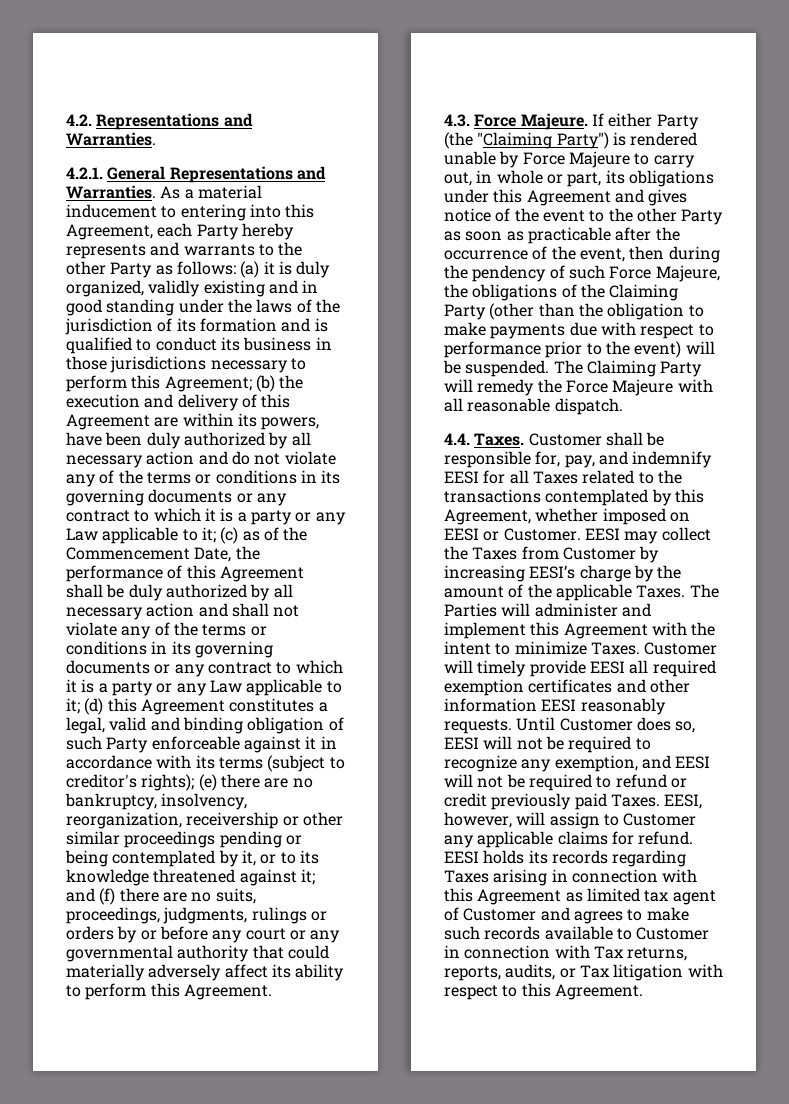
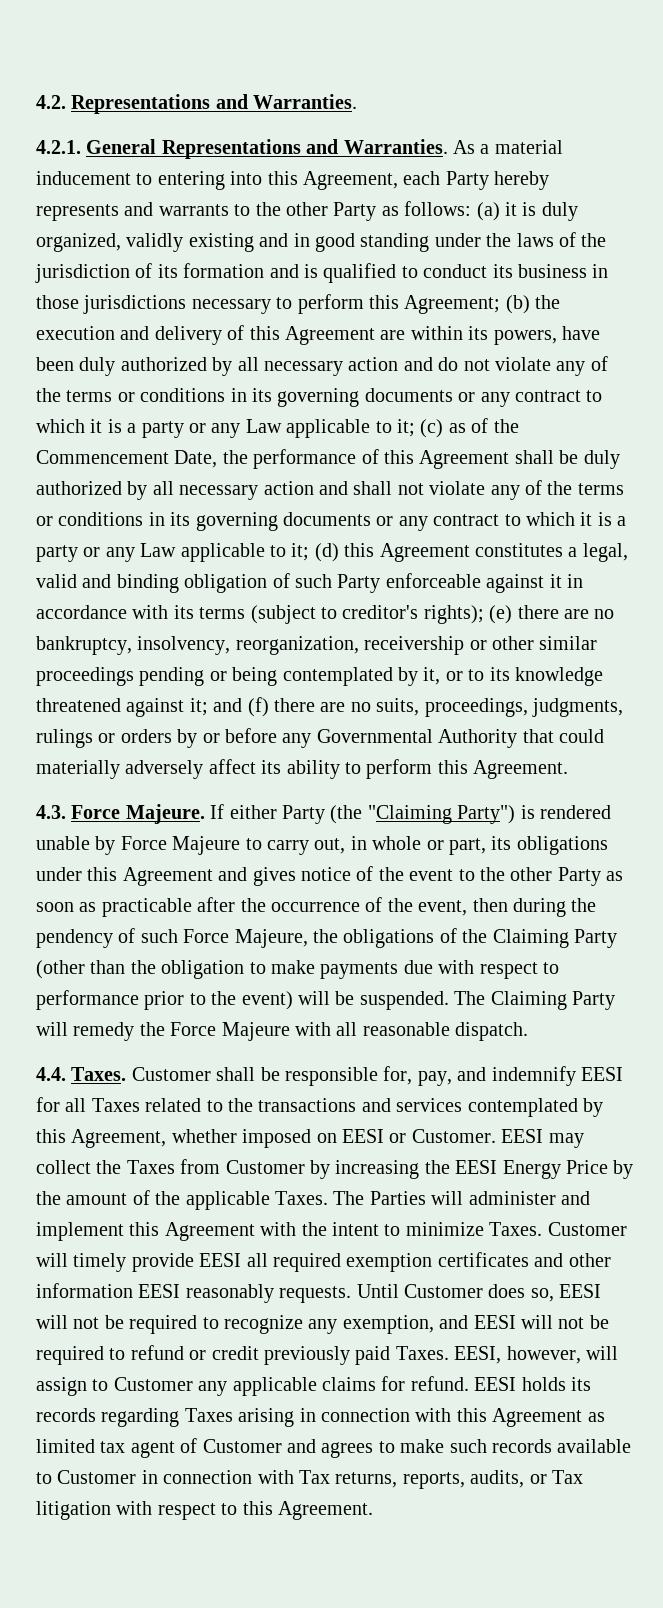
- and (f) there are no suits, proceedings, judgments, rulings or orders by or before any court or any governmental authority that could materially adversely affect its ability to perform this Agreement.
+ and (f) there are no suits, proceedings, judgments, rulings or orders by or before any Governmental Authority that could materially adversely affect its ability to perform this Agreement.
- Customer shall be responsible for, pay, and indemnify EESI for all Taxes related to the transactions contemplated by this Agreement, whether imposed on EESI or Customer.
+ Customer shall be responsible for, pay, and indemnify EESI for all Taxes related to the transactions and services contemplated by this Agreement, whether imposed on EESI or Customer.
- EESI may collect the Taxes from Customer by increasing EESI’s charge by the amount of the applicable Taxes.
+ EESI may collect the Taxes from Customer by increasing the EESI Energy Price by the amount of the applicable Taxes.

